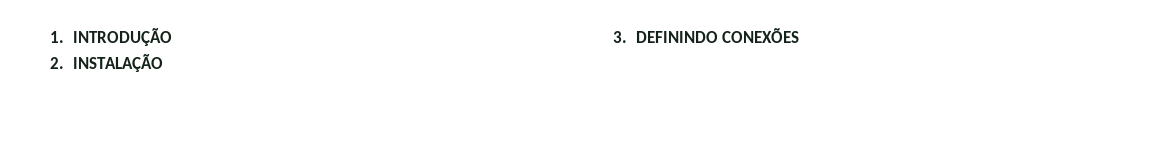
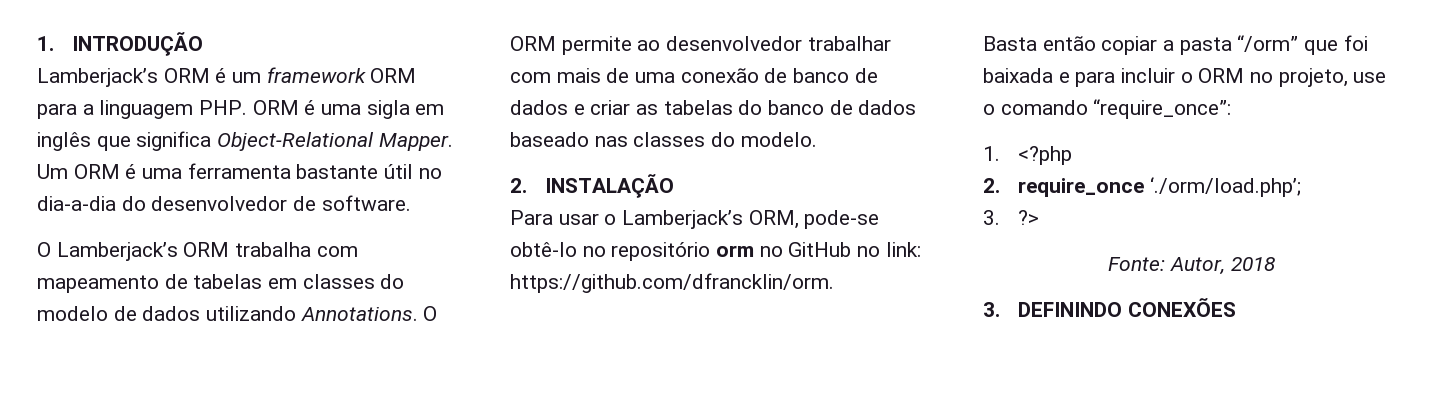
+ Lamberjack’s ORM é um framework ORM para a linguagem PHP. ORM é uma sigla em inglês que significa Object-Relational Mapper. Um ORM é uma ferramenta bastante útil no dia-a-dia do desenvolvedor de software.
+ O Lamberjack’s ORM trabalha com mapeamento de tabelas em classes do modelo de dados utilizando Annotations. O ORM permite ao desenvolvedor trabalhar com mais de uma conexão de banco de dados e criar as tabelas do banco de dados baseado nas classes do modelo.
  2. INSTALAÇÃO
+ Para usar o Lamberjack’s ORM, pode-se obtê-lo no repositório orm no GitHub no link: https://github.com/dfrancklin/orm.
+ Basta então copiar a pasta “/orm” que foi baixada e para incluir o ORM no projeto, use o comando “require_once”:
+ 1. <?php
+ 2. require_once ‘./orm/load.php’;
+ 3. ?>
+ Fonte: Autor, 2018

